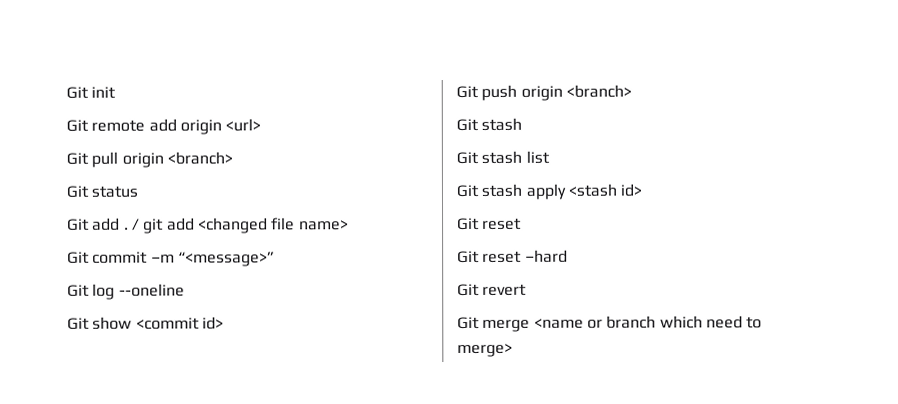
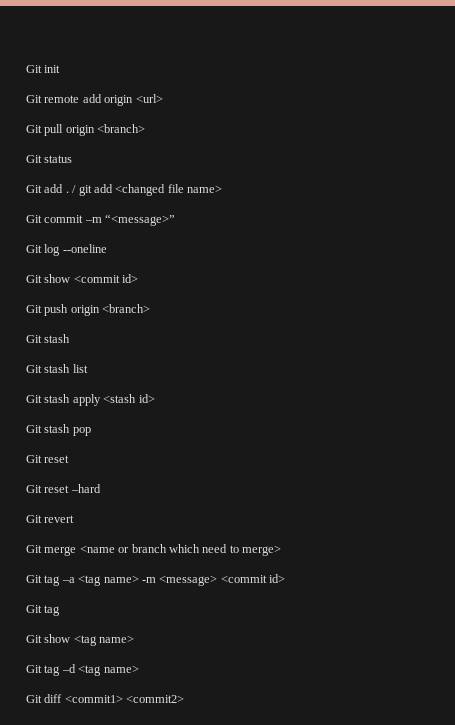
+ Git stash pop
+ Git tag –a <tag name> -m <message> <commit id>
+ Git tag
+ Git show <tag name>
+ Git tag –d <tag name>
+ Git diff <commit1> <commit2>

